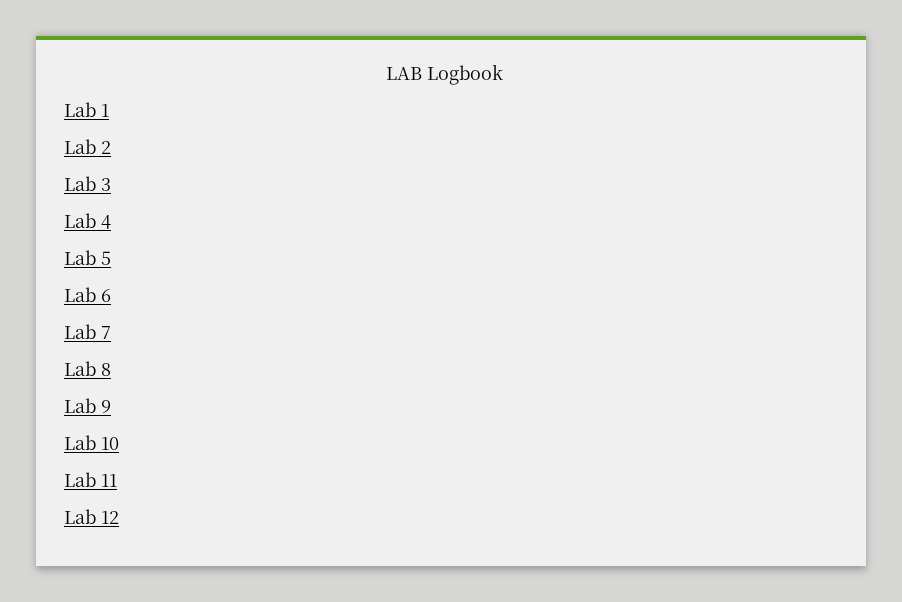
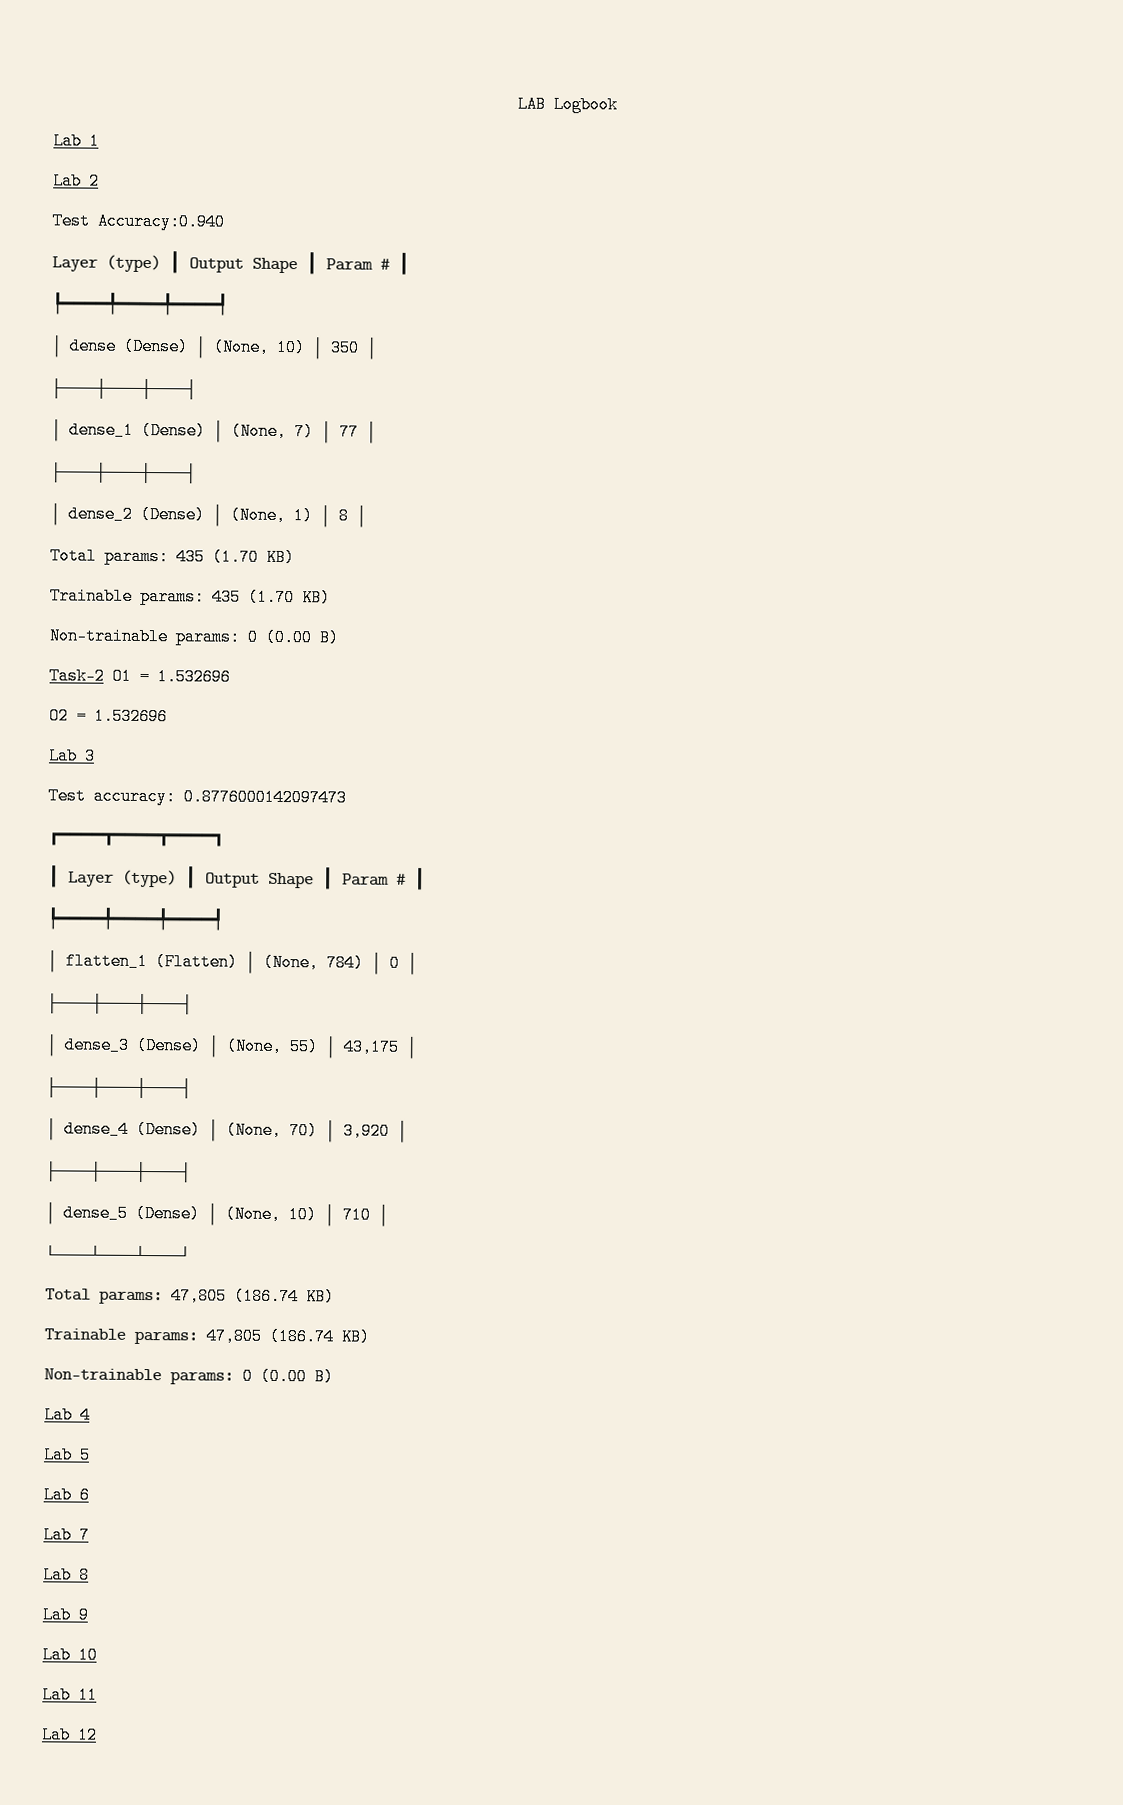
+ Test Accuracy:0.940
+ Layer (type) ┃ Output Shape ┃ Param # ┃
+ ┡━━━━╇━━━━╇━━━━┩
+ │ dense (Dense) │ (None, 10) │ 350 │
+ ├────┼────┼────┤
+ │ dense_1 (Dense) │ (None, 7) │ 77 │
+ ├────┼────┼────┤
+ │ dense_2 (Dense) │ (None, 1) │ 8 │
+ Total params: 435 (1.70 KB)
+ Trainable params: 435 (1.70 KB)
+ Non-trainable params: 0 (0.00 B)
+ Task-2 O1 = 1.532696
+ O2 = 1.532696
  Lab 3
+ Test accuracy: 0.8776000142097473
+ ┏━━━━┳━━━━┳━━━━┓
+ ┃ Layer (type) ┃ Output Shape ┃ Param # ┃
+ ┡━━━━╇━━━━╇━━━━┩
+ │ flatten_1 (Flatten) │ (None, 784) │ 0 │
+ ├────┼────┼────┤
+ │ dense_3 (Dense) │ (None, 55) │ 43,175 │
+ ├────┼────┼────┤
+ │ dense_4 (Dense) │ (None, 70) │ 3,920 │
+ ├────┼────┼────┤
+ │ dense_5 (Dense) │ (None, 10) │ 710 │
+ └────┴────┴────┘
+ Total params: 47,805 (186.74 KB)
+ Trainable params: 47,805 (186.74 KB)
+ Non-trainable params: 0 (0.00 B)

